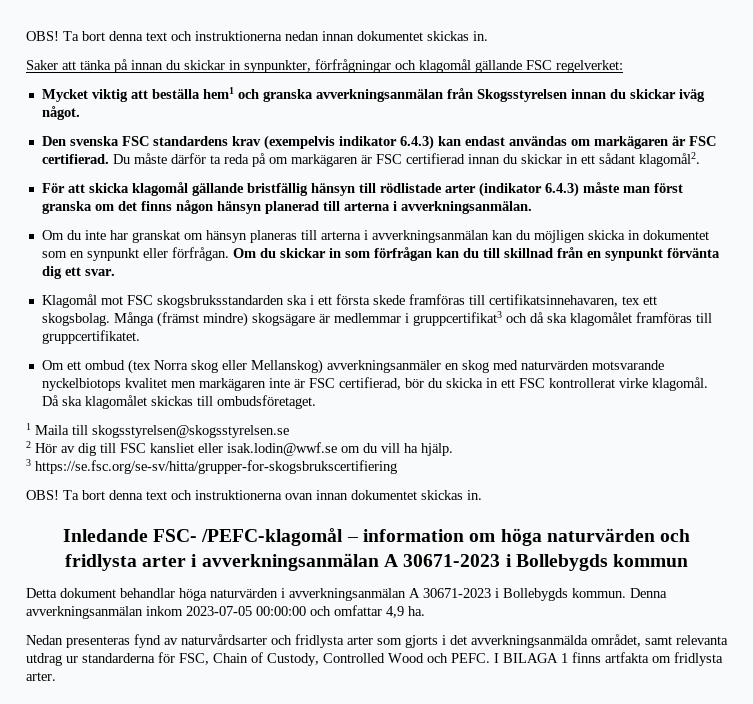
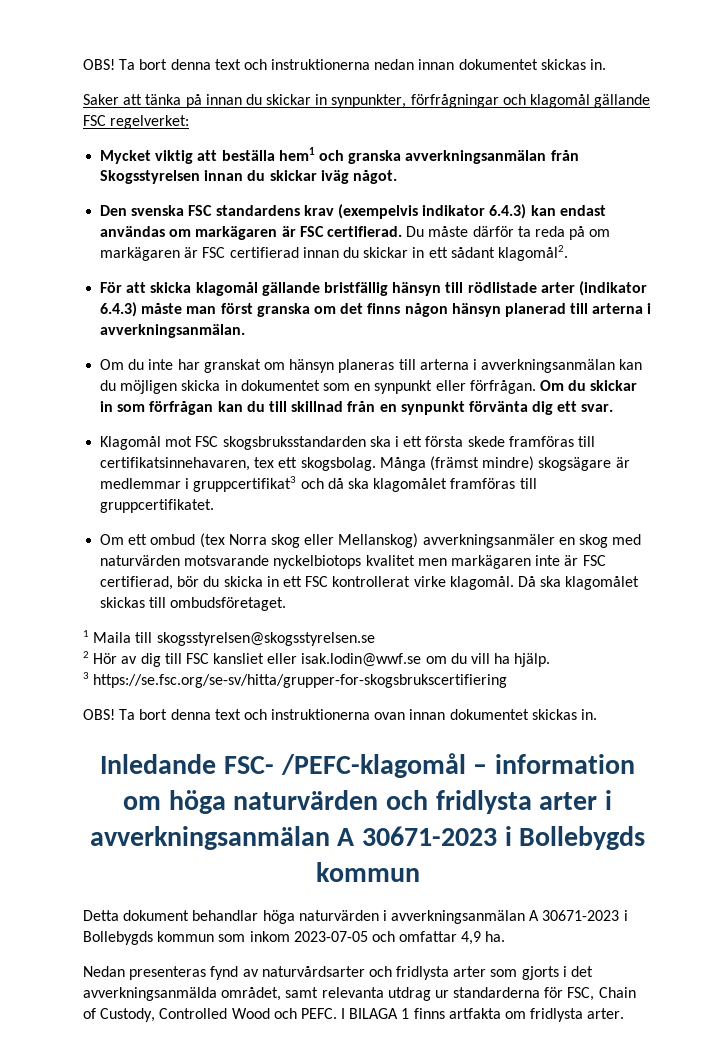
- Detta dokument behandlar höga naturvärden i avverkningsanmälan A 30671-2023 i Bollebygds kommun. Denna avverkningsanmälan inkom 2023-07-05 00:00:00 och omfattar 4,9 ha.
+ Detta dokument behandlar höga naturvärden i avverkningsanmälan A 30671-2023 i Bollebygds kommun som inkom 2023-07-05 och omfattar 4,9 ha.

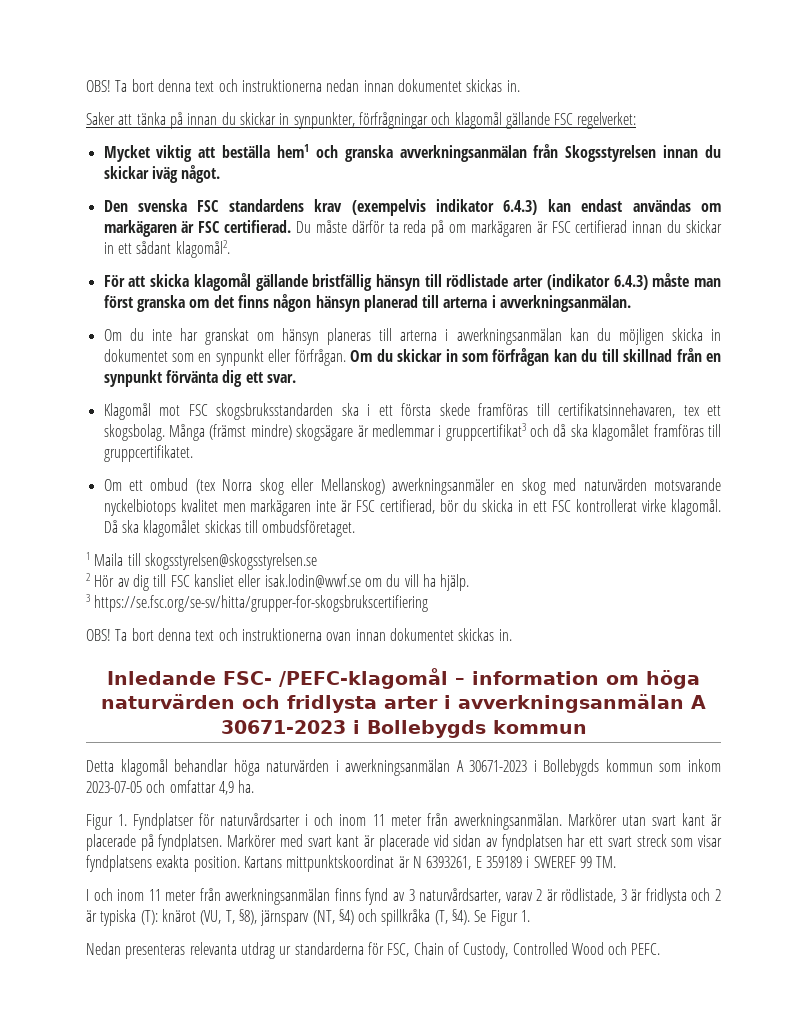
- Detta dokument behandlar höga naturvärden i avverkningsanmälan A 30671-2023 i Bollebygds kommun som inkom 2023-07-05 och omfattar 4,9 ha.
+ Detta klagomål behandlar höga naturvärden i avverkningsanmälan A 30671-2023 i Bollebygds kommun som inkom 2023-07-05 och omfattar 4,9 ha.
- Nedan presenteras fynd av naturvårdsarter och fridlysta arter som gjorts i det avverkningsanmälda området, samt relevanta utdrag ur standarderna för FSC, Chain of Custody, Controlled Wood och PEFC. I BILAGA 1 finns artfakta om fridlysta arter.
+ Figur 1. Fyndplatser för naturvårdsarter i och inom 11 meter från avverkningsanmälan. Markörer utan svart kant är placerade på fyndplatsen. Markörer med svart kant är placerade vid sidan av fyndplatsen har ett svart streck som visar fyndplatsens exakta position. Kartans mittpunktskoordinat är N 6393261, E 359189 i SWEREF 99 TM.
+ I och inom 11 meter från avverkningsanmälan finns fynd av 3 naturvårdsarter, varav 2 är rödlistade, 3 är fridlysta och 2 är typiska (T): knärot (VU, T, §8), järnsparv (NT, §4) och spillkråka (T, §4). Se Figur 1.
+ Nedan presenteras relevanta utdrag ur standarderna för FSC, Chain of Custody, Controlled Wood och PEFC.

